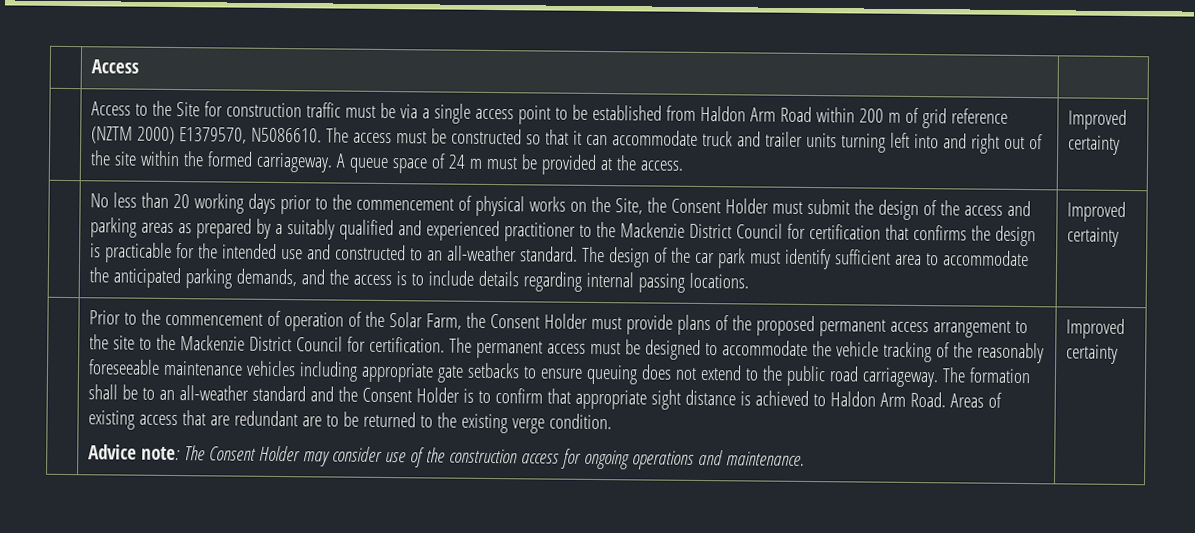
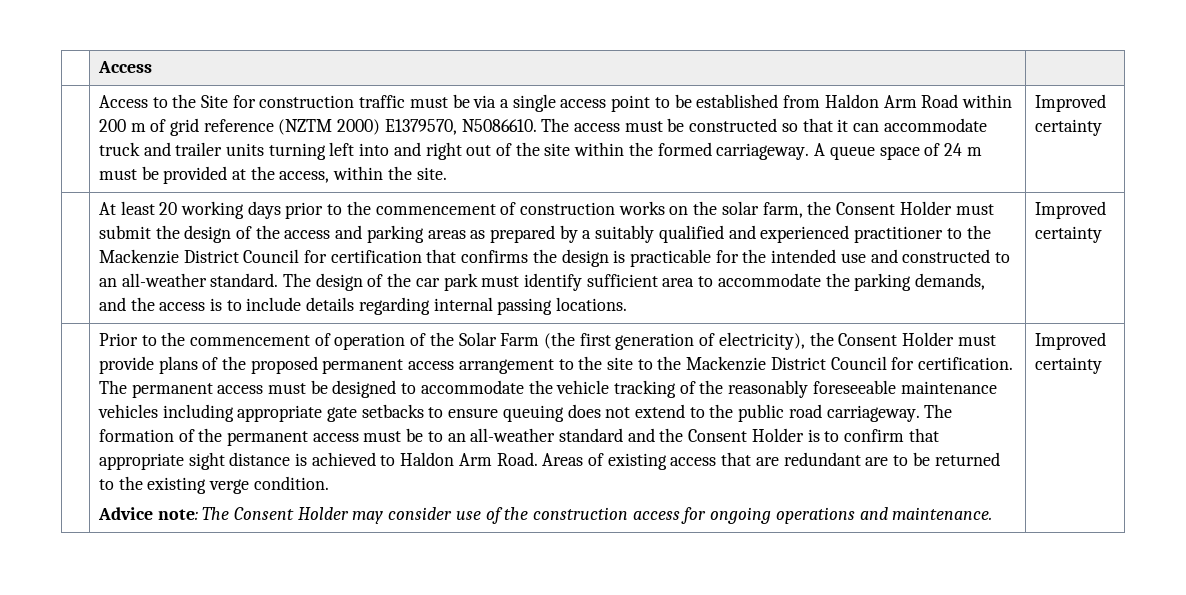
- A queue space of 24 m must be provided at the access. | Improved certainty
- | No less than 20 working days prior to the commencement of physical works on the Site, the Consent Holder must submit the design of the access and parking areas as prepared by a suitably qualified and experienced practitioner to the Mackenzie District Council for certification that confirms the design is practicable for the intended use and constructed to an all-weather standard.
+ A queue space of 24 m must be provided at the access, within the site. | Improved certainty
+ | At least 20 working days prior to the commencement of construction works on the solar farm, the Consent Holder must submit the design of the access and parking areas as prepared by a suitably qualified and experienced practitioner to the Mackenzie District Council for certification that confirms the design is practicable for the intended use and constructed to an all-weather standard.
- The design of the car park must identify sufficient area to accommodate the anticipated parking demands, and the access is to include details regarding internal passing locations.
+ The design of the car park must identify sufficient area to accommodate the parking demands, and the access is to include details regarding internal passing locations.
- Prior to the commencement of operation of the Solar Farm, the Consent Holder must provide plans of the proposed permanent access arrangement to the site to the Mackenzie District Council for certification.
+ Prior to the commencement of operation of the Solar Farm (the first generation of electricity), the Consent Holder must provide plans of the proposed permanent access arrangement to the site to the Mackenzie District Council for certification.
- The formation shall be to an all-weather standard and the Consent Holder is to confirm that appropriate sight distance is achieved to Haldon Arm Road.
+ The formation of the permanent access must be to an all-weather standard and the Consent Holder is to confirm that appropriate sight distance is achieved to Haldon Arm Road.

